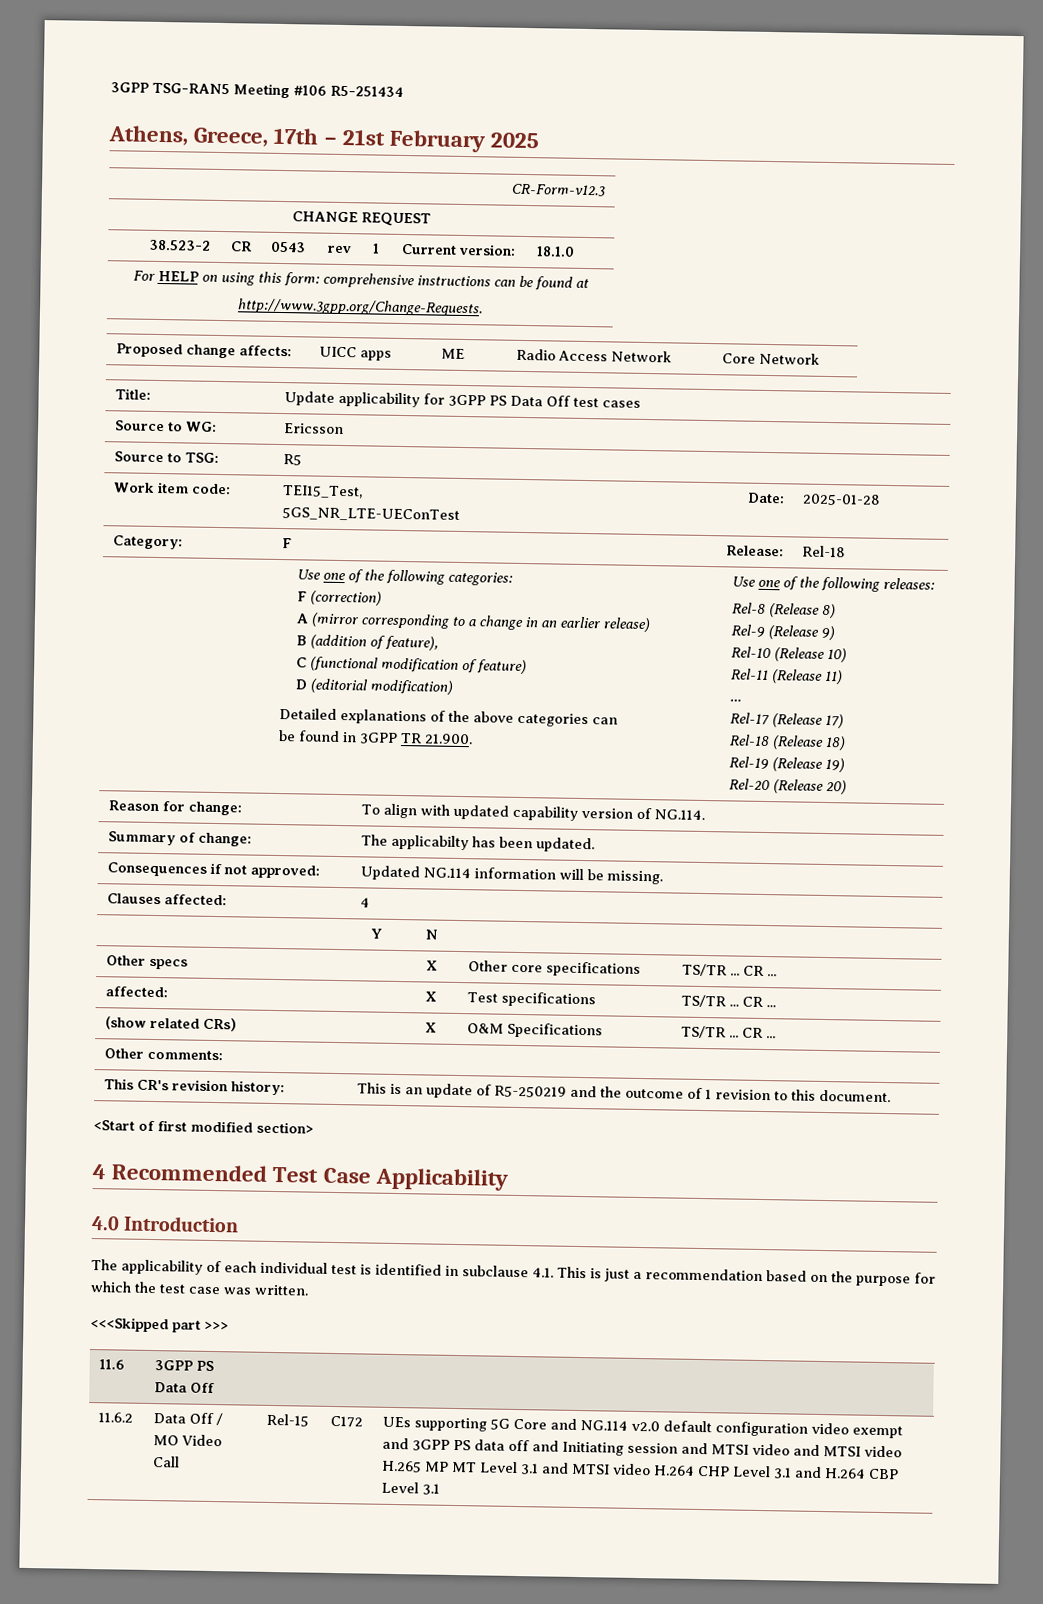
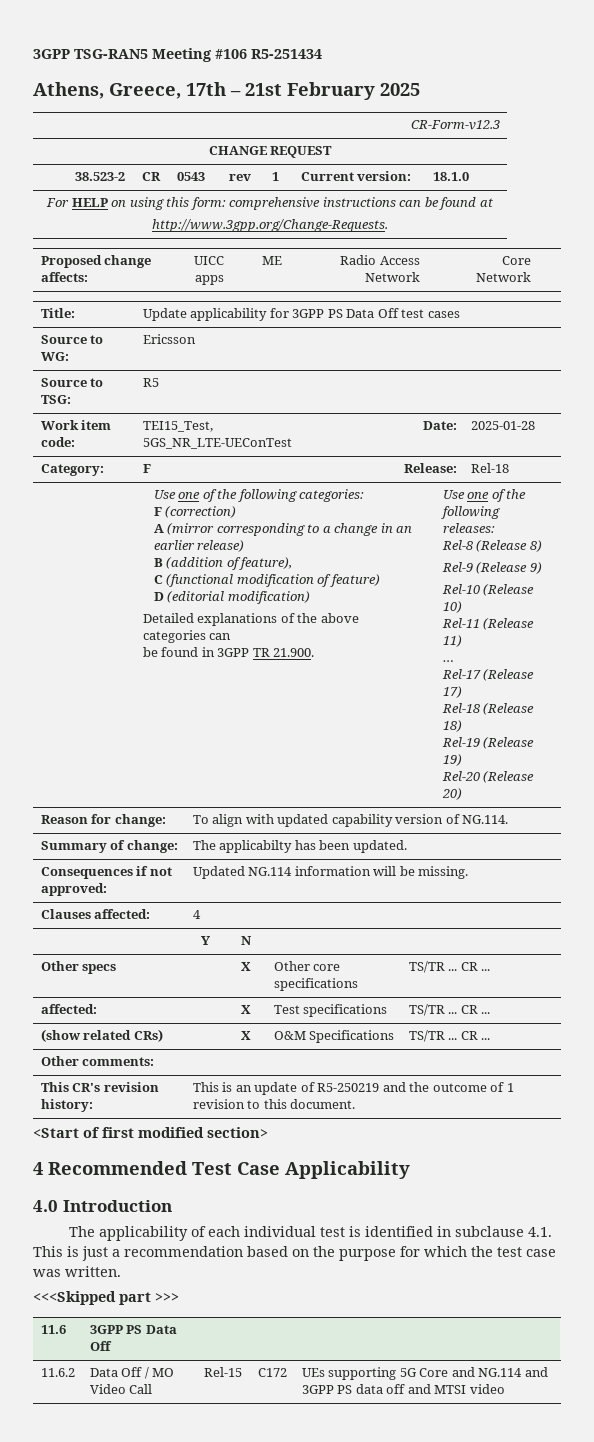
- UEs supporting 5G Core and NG.114 v2.0 default configuration video exempt and 3GPP PS data off and Initiating session and MTSI video and MTSI video H.265 MP MT Level 3.1 and MTSI video H.264 CHP Level 3.1 and H.264 CBP Level 3.1
+ UEs supporting 5G Core and NG.114 and 3GPP PS data off and MTSI video

